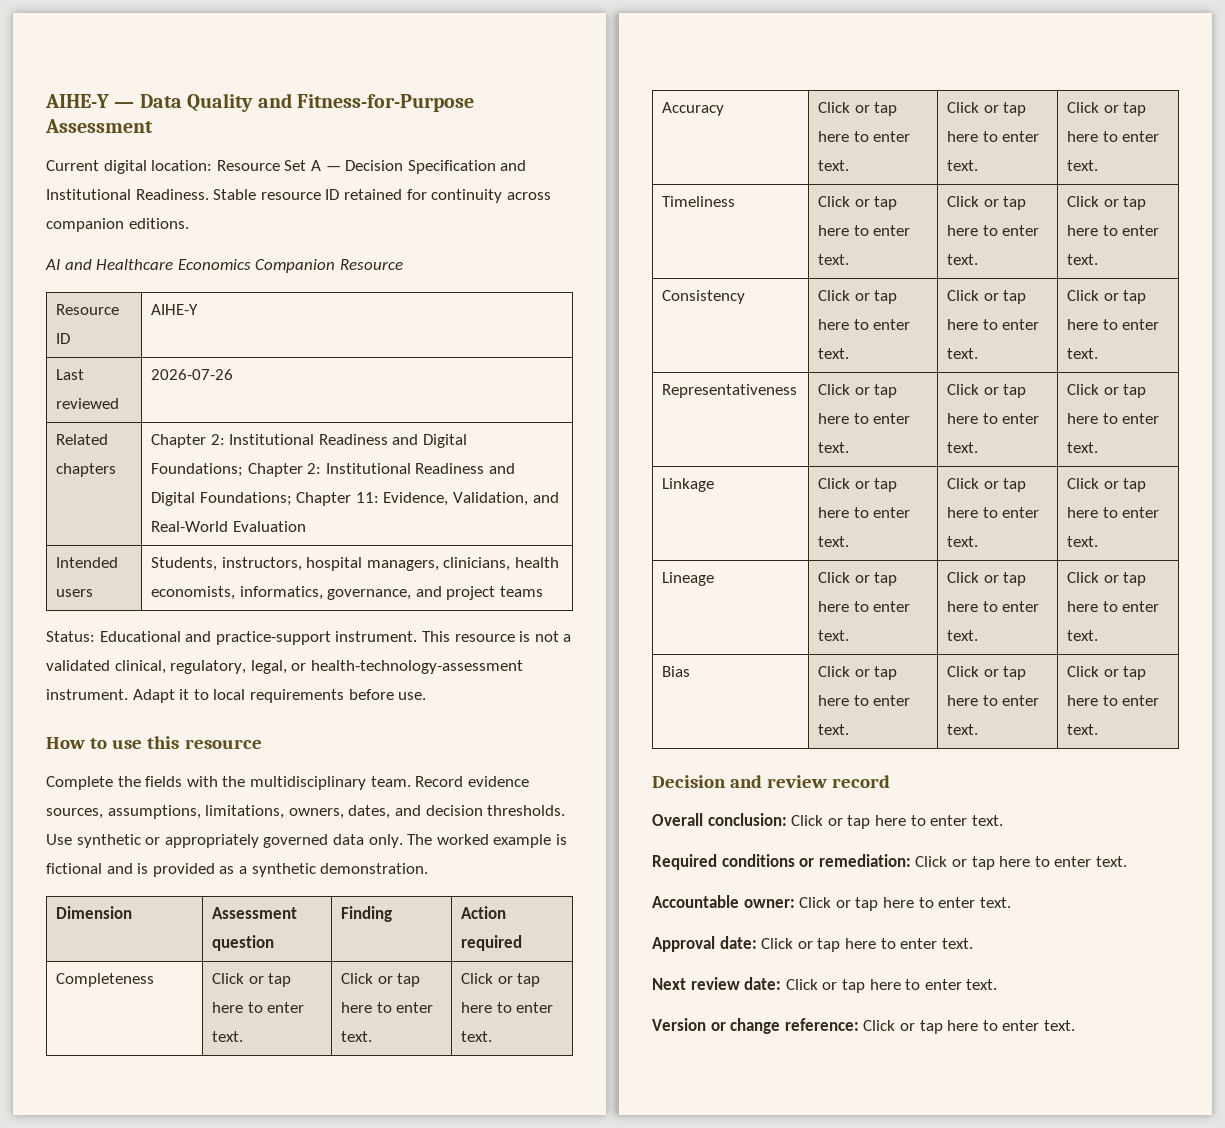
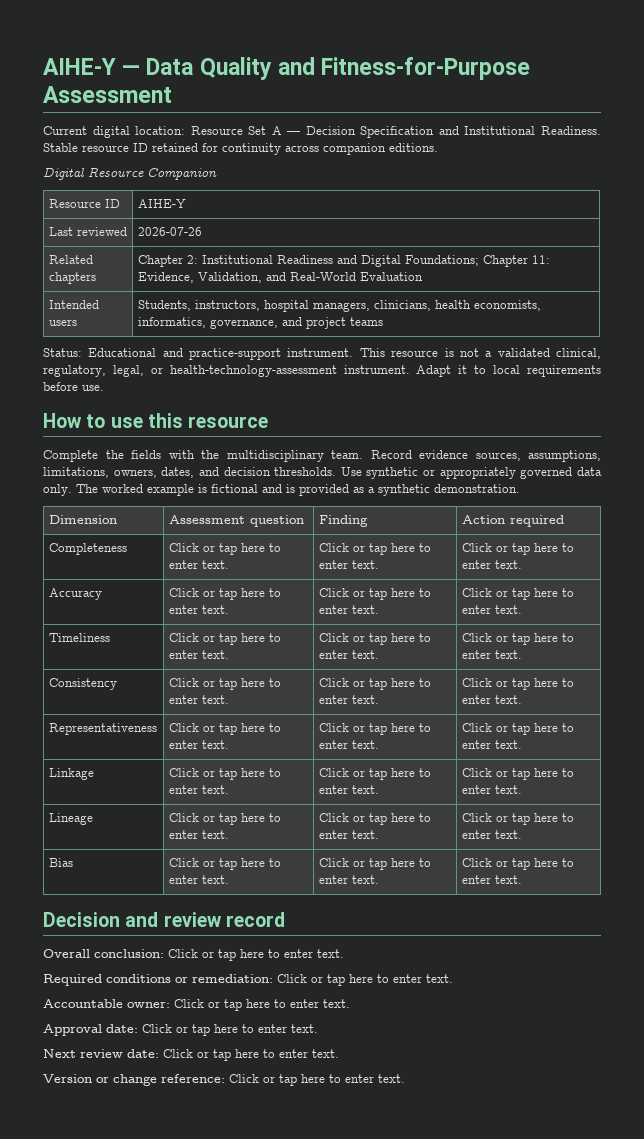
- AI and Healthcare Economics Companion Resource
+ Digital Resource Companion
- Related chapters | Chapter 2: Institutional Readiness and Digital Foundations; Chapter 2: Institutional Readiness and Digital Foundations; Chapter 11: Evidence, Validation, and Real-World Evaluation
+ Related chapters | Chapter 2: Institutional Readiness and Digital Foundations; Chapter 11: Evidence, Validation, and Real-World Evaluation

